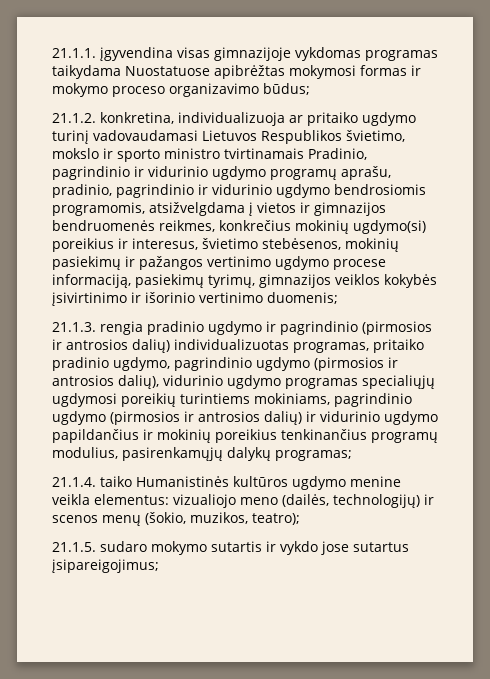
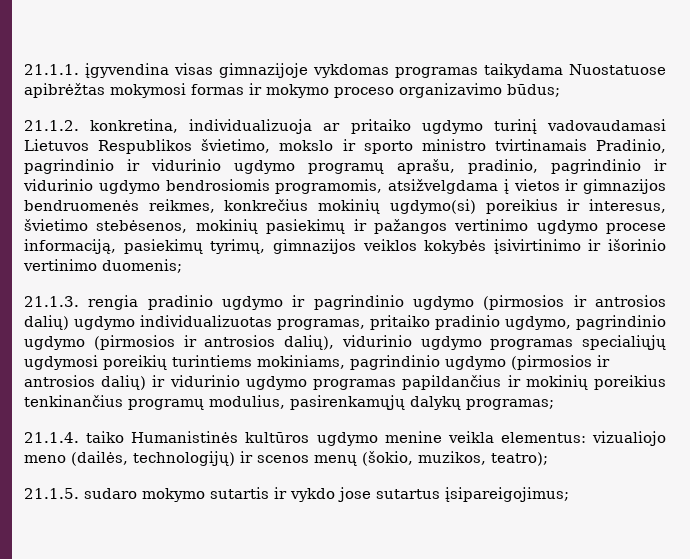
- 21.1.3. rengia pradinio ugdymo ir pagrindinio (pirmosios ir antrosios dalių) individualizuotas programas, pritaiko pradinio ugdymo, pagrindinio ugdymo (pirmosios ir antrosios dalių), vidurinio ugdymo programas specialiųjų ugdymosi poreikių turintiems mokiniams, pagrindinio ugdymo (pirmosios ir antrosios dalių) ir vidurinio ugdymo papildančius ir mokinių poreikius tenkinančius programų modulius, pasirenkamųjų dalykų programas;
+ 21.1.3. rengia pradinio ugdymo ir pagrindinio ugdymo (pirmosios ir antrosios dalių) ugdymo individualizuotas programas, pritaiko pradinio ugdymo, pagrindinio ugdymo (pirmosios ir antrosios dalių), vidurinio ugdymo programas specialiųjų ugdymosi poreikių turintiems mokiniams, pagrindinio ugdymo (pirmosios ir antrosios dalių) ir vidurinio ugdymo programas papildančius ir mokinių poreikius tenkinančius programų modulius, pasirenkamųjų dalykų programas;

